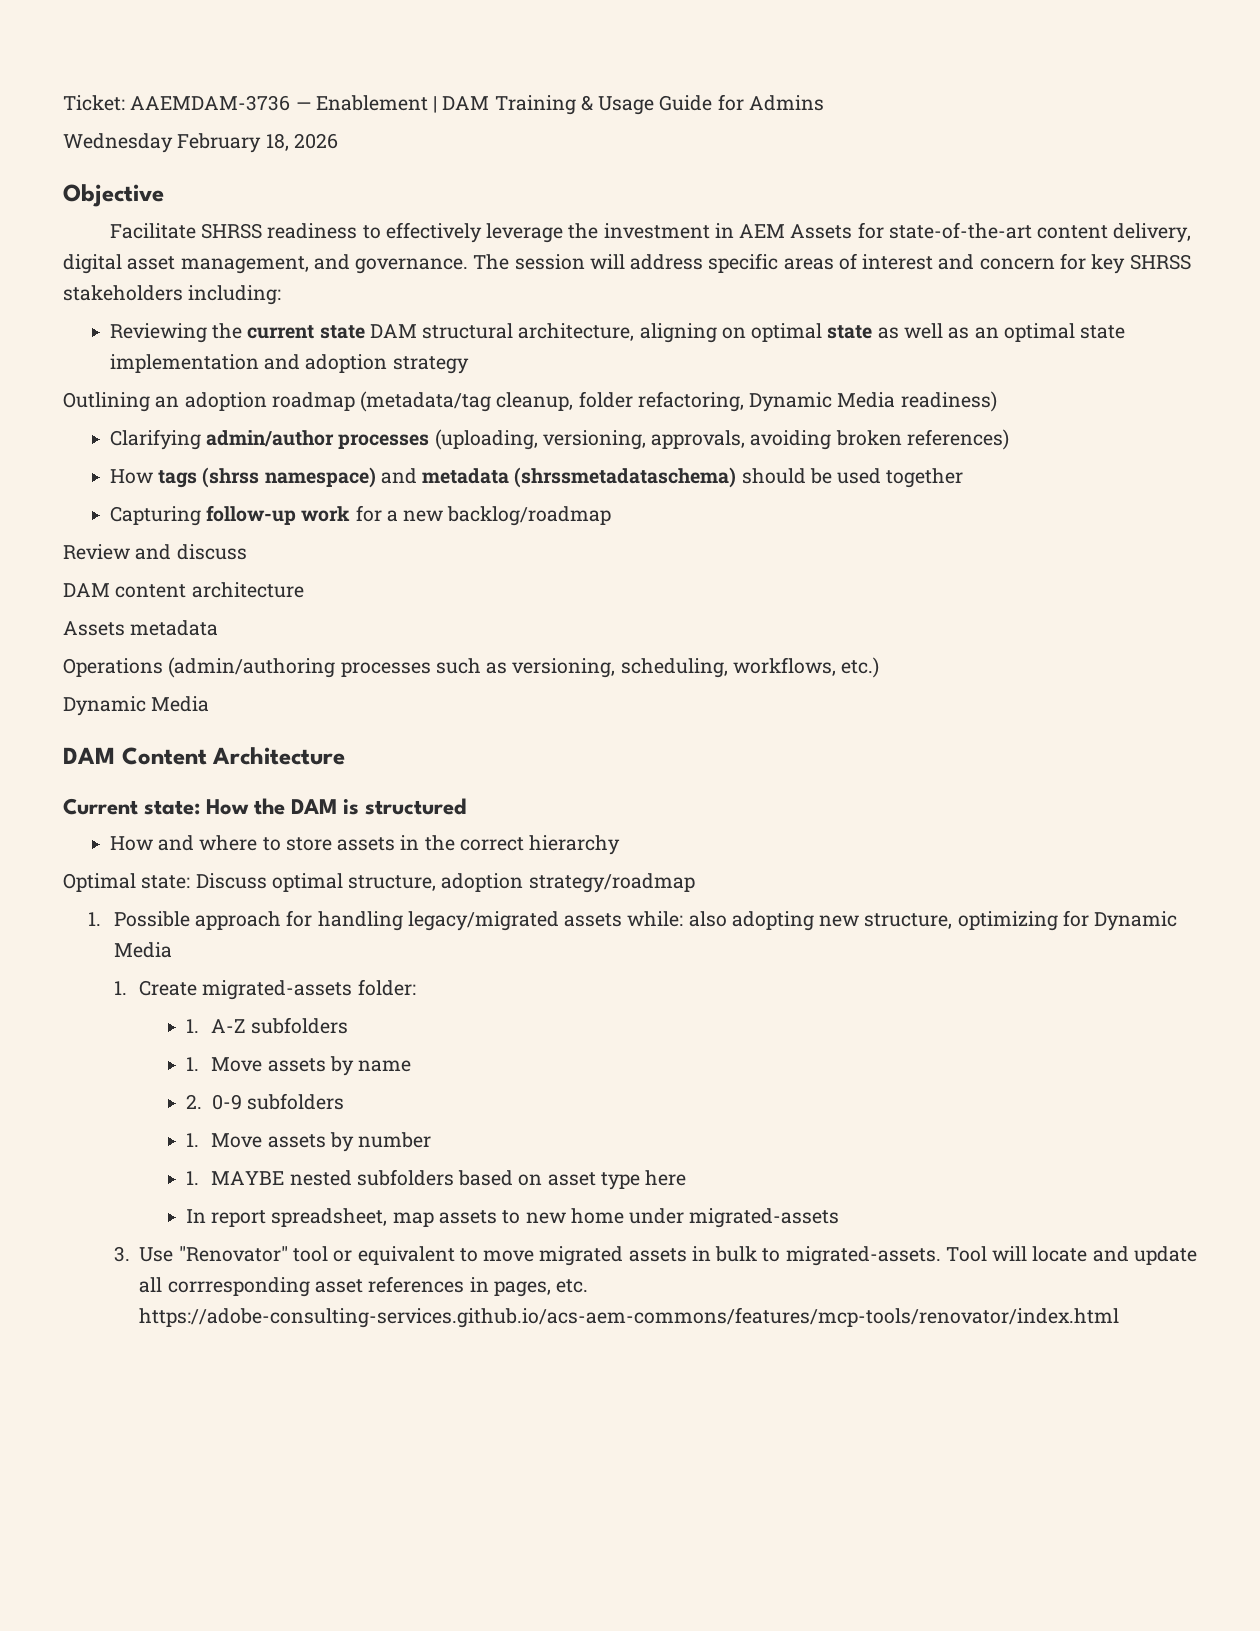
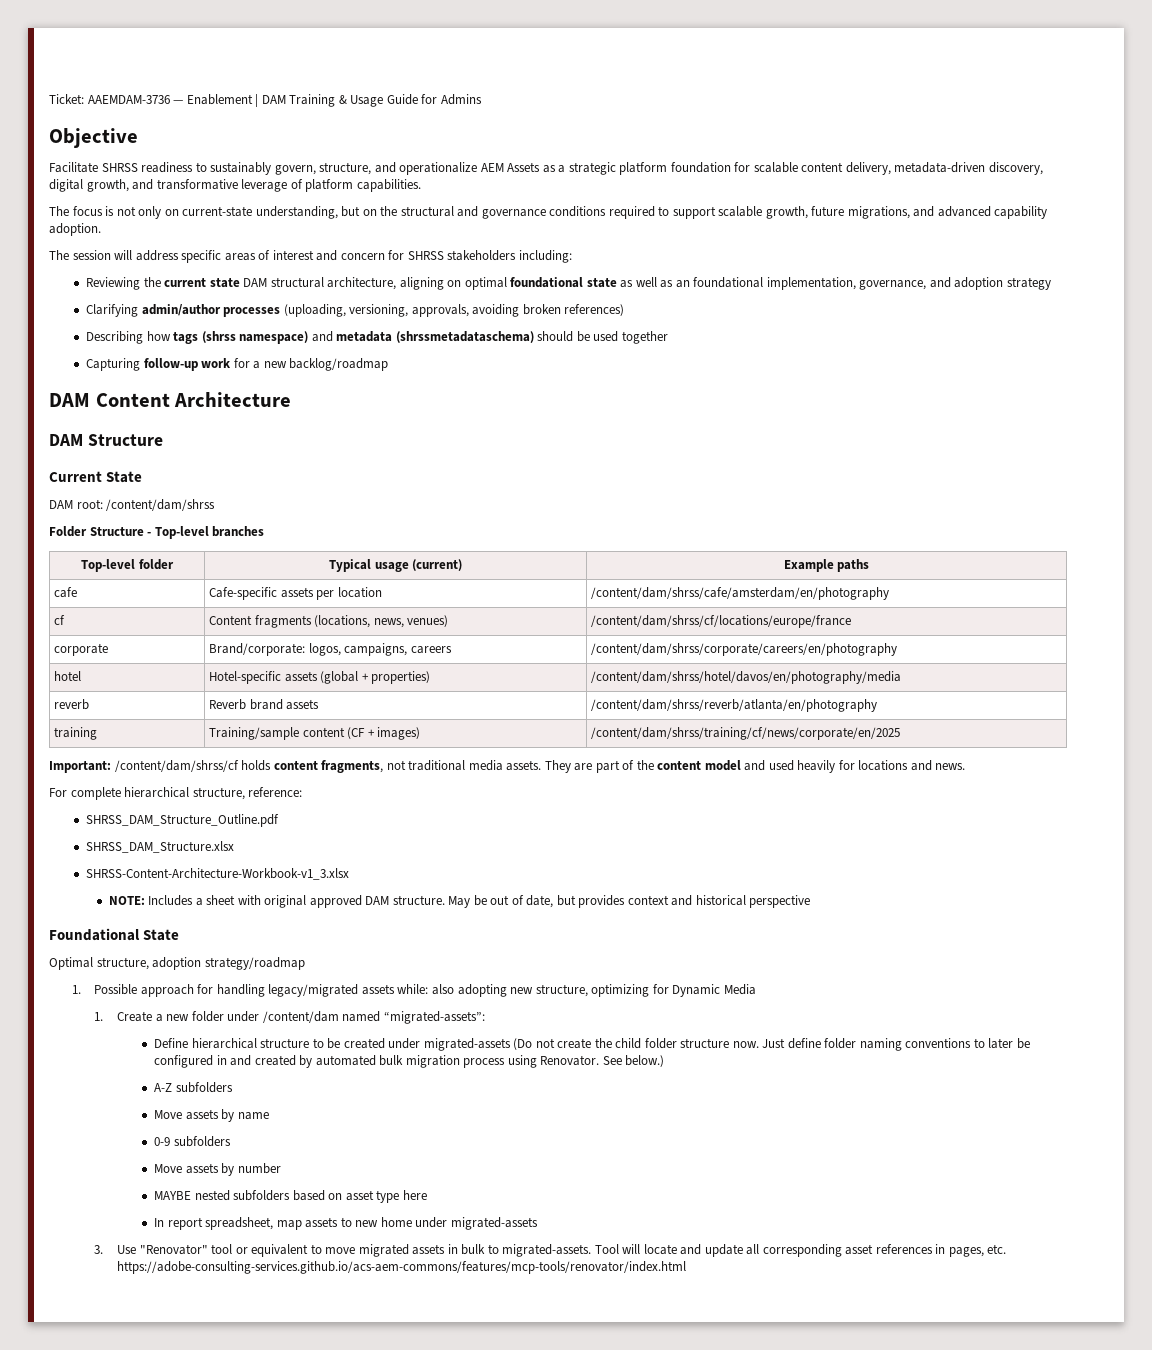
- Wednesday February 18, 2026
- Facilitate SHRSS readiness to effectively leverage the investment in AEM Assets for state-of-the-art content delivery, digital asset management, and governance. The session will address specific areas of interest and concern for key SHRSS stakeholders including:
+ Facilitate SHRSS readiness to sustainably govern, structure, and operationalize AEM Assets as a strategic platform foundation for scalable content delivery, metadata-driven discovery, digital growth, and transformative leverage of platform capabilities.
+ The focus is not only on current-state understanding, but on the structural and governance conditions required to support scalable growth, future migrations, and advanced capability adoption.
+ The session will address specific areas of interest and concern for SHRSS stakeholders including:
- Reviewing the current state DAM structural architecture, aligning on optimal state as well as an optimal state implementation and adoption strategy
+ Reviewing the current state DAM structural architecture, aligning on optimal foundational state as well as an foundational implementation, governance, and adoption strategy
- Outlining an adoption roadmap (metadata/tag cleanup, folder refactoring, Dynamic Media readiness)
- How tags (shrss namespace) and metadata (shrssmetadataschema) should be used together
+ Describing how tags (shrss namespace) and metadata (shrssmetadataschema) should be used together
- Review and discuss
- DAM content architecture
- Assets metadata
- Operations (admin/authoring processes such as versioning, scheduling, workflows, etc.)
- Dynamic Media
+ DAM Structure
- Current state: How the DAM is structured
- How and where to store assets in the correct hierarchy
- Optimal state: Discuss optimal structure, adoption strategy/roadmap
+ Current State
+ DAM root: /content/dam/shrss
+ Folder Structure - Top-level branches
+ Top-level folder | Typical usage (current) | Example paths
+ cafe | Cafe-specific assets per location | /content/dam/shrss/cafe/amsterdam/en/photography
+ cf | Content fragments (locations, news, venues) | /content/dam/shrss/cf/locations/europe/france
+ corporate | Brand/corporate: logos, campaigns, careers | /content/dam/shrss/corporate/careers/en/photography
+ hotel | Hotel-specific assets (global + properties) | /content/dam/shrss/hotel/davos/en/photography/media
+ reverb | Reverb brand assets | /content/dam/shrss/reverb/atlanta/en/photography
+ training | Training/sample content (CF + images) | /content/dam/shrss/training/cf/news/corporate/en/2025
+ Important: /content/dam/shrss/cf holds content fragments, not traditional media assets. They are part of the content model and used heavily for locations and news.
+ For complete hierarchical structure, reference:
+ SHRSS_DAM_Structure_Outline.pdf
+ SHRSS_DAM_Structure.xlsx
+ SHRSS-Content-Architecture-Workbook-v1_3.xlsx
+ NOTE: Includes a sheet with original approved DAM structure. May be out of date, but provides context and historical perspective
+ Foundational State
+ Optimal structure, adoption strategy/roadmap
- 1. Create migrated-assets folder:
- 1. A-Z subfolders
+ 1. Create a new folder under /content/dam named “migrated-assets”:
+ Define hierarchical structure to be created under migrated-assets (Do not create the child folder structure now. Just define folder naming conventions to later be configured in and created by automated bulk migration process using Renovator. See below.)
+ A-Z subfolders
- 1. Move assets by name
+ Move assets by name
- 2. 0-9 subfolders
+ 0-9 subfolders
- 1. Move assets by number
+ Move assets by number
- 1. MAYBE nested subfolders based on asset type here
+ MAYBE nested subfolders based on asset type here
- Tool will locate and update all corrresponding asset references in pages, etc. https://adobe-consulting-services.github.io/acs-aem-commons/features/mcp-tools/renovator/index.html
+ Tool will locate and update all corresponding asset references in pages, etc. https://adobe-consulting-services.github.io/acs-aem-commons/features/mcp-tools/renovator/index.html

